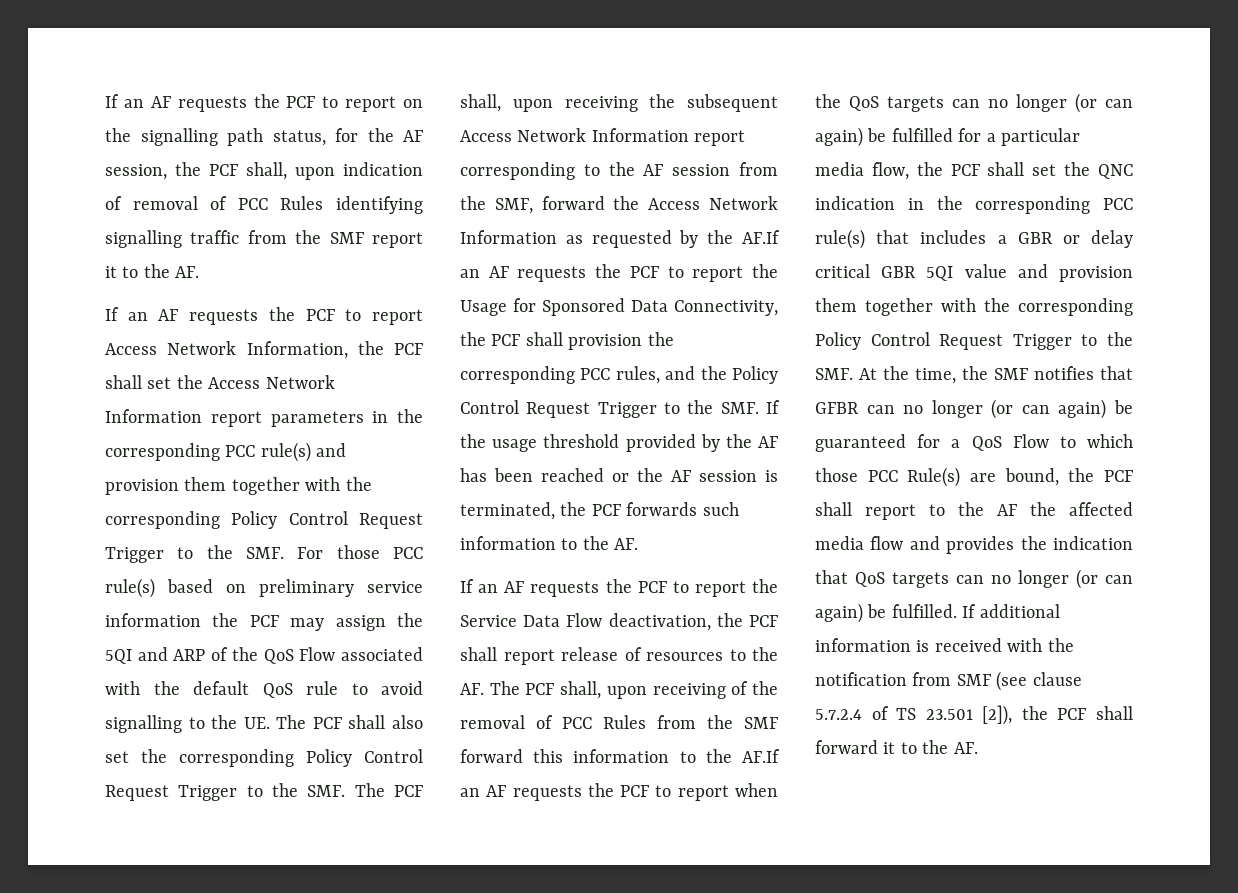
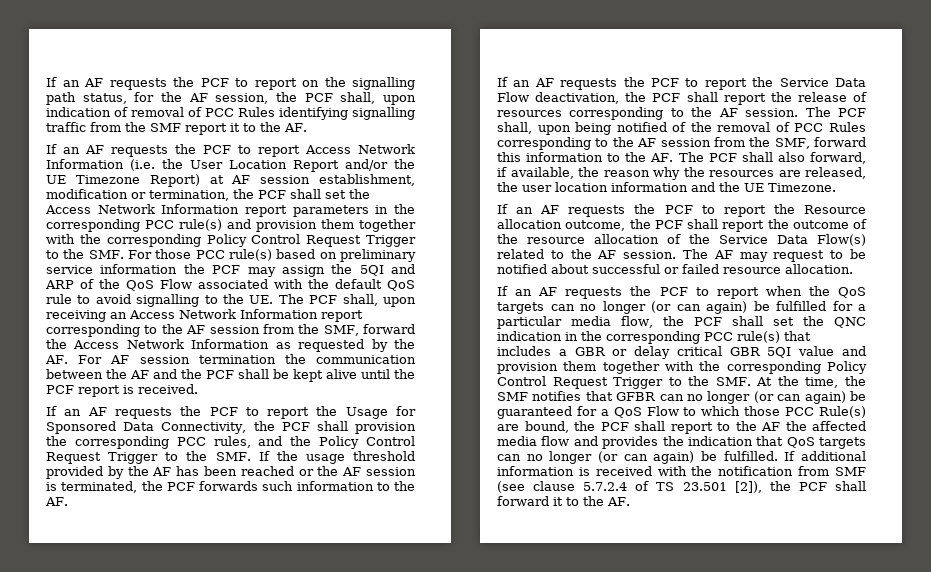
- If an AF requests the PCF to report Access Network Information, the PCF shall set the Access Network Information report parameters in the corresponding PCC rule(s) and provision them together with the corresponding Policy Control Request Trigger to the SMF. For those PCC rule(s) based on preliminary service information the PCF may assign the 5QI and ARP of the QoS Flow associated with the default QoS rule to avoid signalling to the UE. The PCF shall also set the corresponding Policy Control Request Trigger to the SMF. The PCF shall, upon receiving the subsequent Access Network Information report corresponding to the AF session from the SMF, forward the Access Network Information as requested by the AF.If an AF requests the PCF to report the Usage for Sponsored Data Connectivity, the PCF shall provision the corresponding PCC rules, and the Policy Control Request Trigger to the SMF. If the usage threshold provided by the AF has been reached or the AF session is terminated, the PCF forwards such information to the AF.
+ If an AF requests the PCF to report Access Network Information (i.e. the User Location Report and/or the UE Timezone Report) at AF session establishment, modification or termination, the PCF shall set the Access Network Information report parameters in the corresponding PCC rule(s) and provision them together with the corresponding Policy Control Request Trigger to the SMF. For those PCC rule(s) based on preliminary service information the PCF may assign the 5QI and ARP of the QoS Flow associated with the default QoS rule to avoid signalling to the UE. The PCF shall, upon receiving an Access Network Information report corresponding to the AF session from the SMF, forward the Access Network Information as requested by the AF. For AF session termination the communication between the AF and the PCF shall be kept alive until the PCF report is received.
+ If an AF requests the PCF to report the Usage for Sponsored Data Connectivity, the PCF shall provision the corresponding PCC rules, and the Policy Control Request Trigger to the SMF. If the usage threshold provided by the AF has been reached or the AF session is terminated, the PCF forwards such information to the AF.
- If an AF requests the PCF to report the Service Data Flow deactivation, the PCF shall report release of resources to the AF. The PCF shall, upon receiving of the removal of PCC Rules from the SMF forward this information to the AF.If an AF requests the PCF to report when the QoS targets can no longer (or can again) be fulfilled for a particular media flow, the PCF shall set the QNC indication in the corresponding PCC rule(s) that includes a GBR or delay critical GBR 5QI value and provision them together with the corresponding Policy Control Request Trigger to the SMF. At the time, the SMF notifies that GFBR can no longer (or can again) be guaranteed for a QoS Flow to which those PCC Rule(s) are bound, the PCF shall report to the AF the affected media flow and provides the indication that QoS targets can no longer (or can again) be fulfilled.
+ If an AF requests the PCF to report the Service Data Flow deactivation, the PCF shall report the release of resources corresponding to the AF session. The PCF shall, upon being notified of the removal of PCC Rules corresponding to the AF session from the SMF, forward this information to the AF. The PCF shall also forward, if available, the reason why the resources are released, the user location information and the UE Timezone.
+ If an AF requests the PCF to report the Resource allocation outcome, the PCF shall report the outcome of the resource allocation of the Service Data Flow(s) related to the AF session. The AF may request to be notified about successful or failed resource allocation.
+ If an AF requests the PCF to report when the QoS targets can no longer (or can again) be fulfilled for a particular media flow, the PCF shall set the QNC indication in the corresponding PCC rule(s) that includes a GBR or delay critical GBR 5QI value and provision them together with the corresponding Policy Control Request Trigger to the SMF. At the time, the SMF notifies that GFBR can no longer (or can again) be guaranteed for a QoS Flow to which those PCC Rule(s) are bound, the PCF shall report to the AF the affected media flow and provides the indication that QoS targets can no longer (or can again) be fulfilled.

